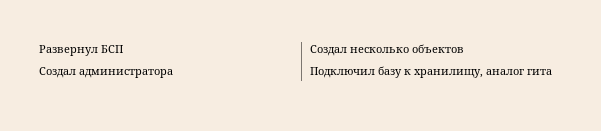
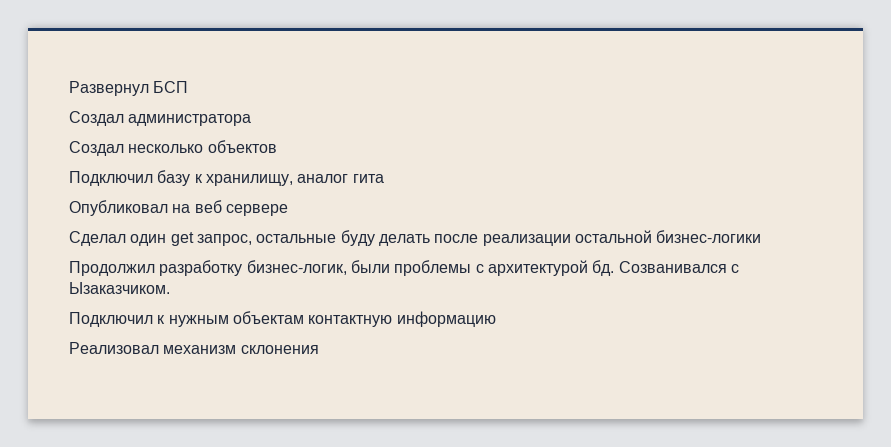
+ Опубликовал на веб сервере
+ Сделал один get запрос, остальные буду делать после реализации остальной бизнес-логики
+ Продолжил разработку бизнес-логик, были проблемы с архитектурой бд. Созванивался с Ызаказчиком.
+ Подключил к нужным объектам контактную информацию
+ Реализовал механизм склонения

